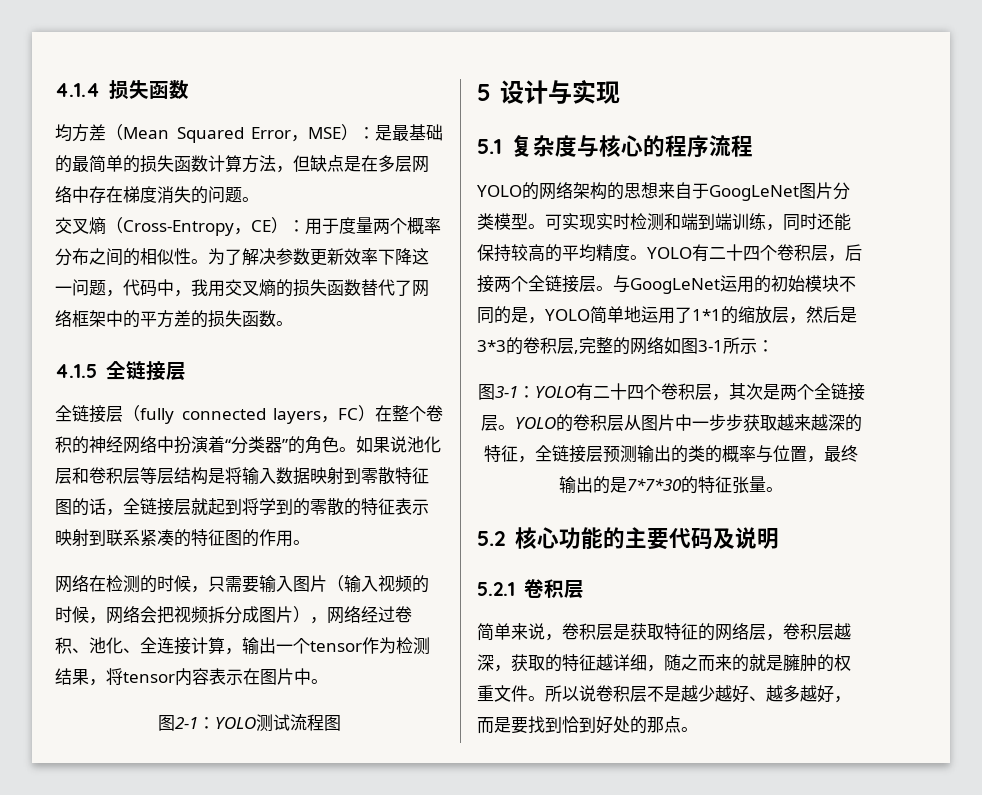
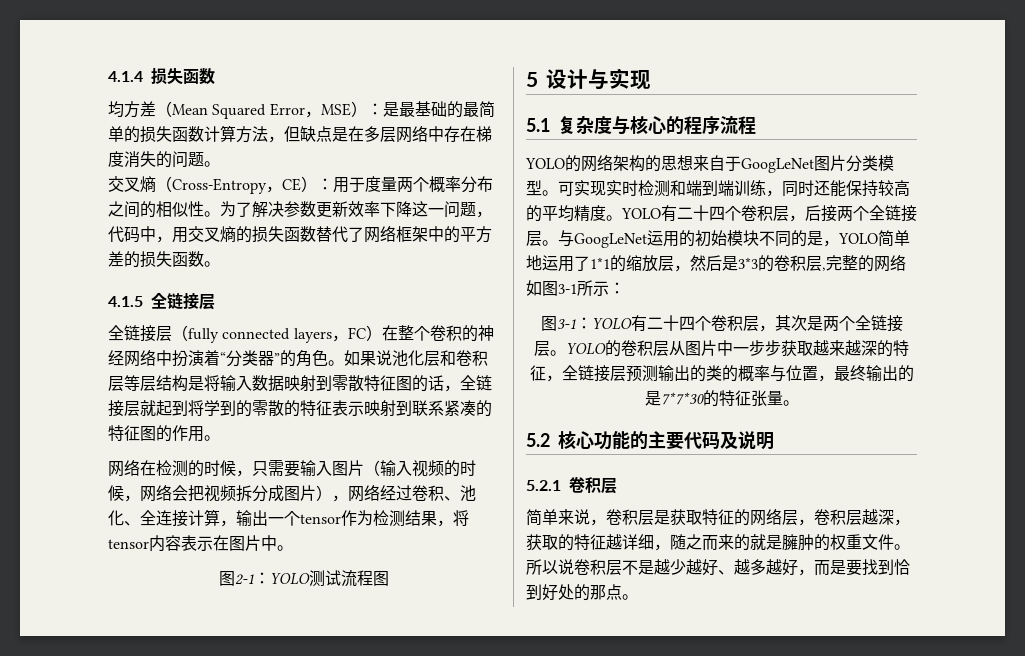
- 为了解决参数更新效率下降这一问题，代码中，我用交叉熵的损失函数替代了网络框架中的平方差的损失函数。
+ 为了解决参数更新效率下降这一问题，代码中，用交叉熵的损失函数替代了网络框架中的平方差的损失函数。

